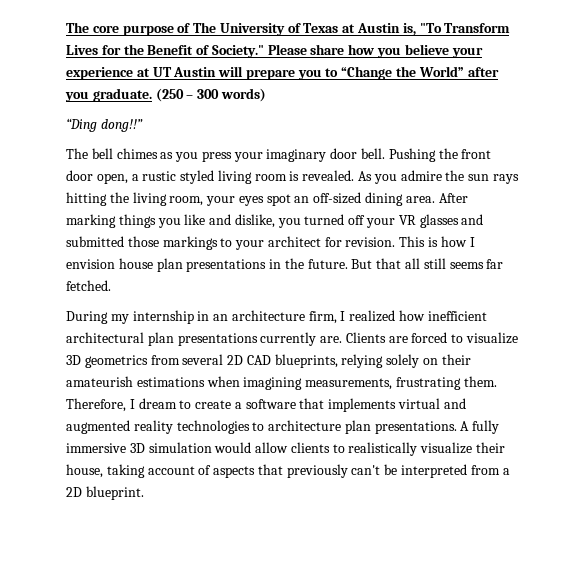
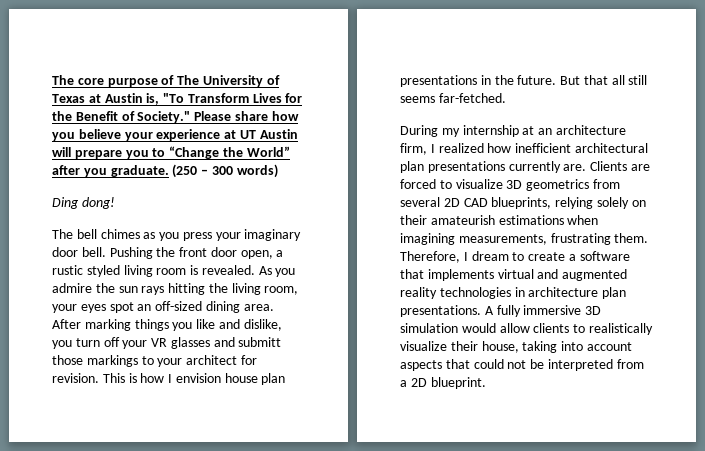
- “Ding dong!!”
+ Ding dong!
- After marking things you like and dislike, you turned off your VR glasses and submitted those markings to your architect for revision.
+ After marking things you like and dislike, you turn off your VR glasses and submitt those markings to your architect for revision.
- But that all still seems far fetched.
+ But that all still seems far-fetched.
- During my internship in an architecture firm, I realized how inefficient architectural plan presentations currently are.
+ During my internship at an architecture firm, I realized how inefficient architectural plan presentations currently are.
- Therefore, I dream to create a software that implements virtual and augmented reality technologies to architecture plan presentations.
+ Therefore, I dream to create a software that implements virtual and augmented reality technologies in architecture plan presentations.
- A fully immersive 3D simulation would allow clients to realistically visualize their house, taking account of aspects that previously can't be interpreted from a 2D blueprint.
+ A fully immersive 3D simulation would allow clients to realistically visualize their house, taking into account aspects that could not be interpreted from a 2D blueprint.

